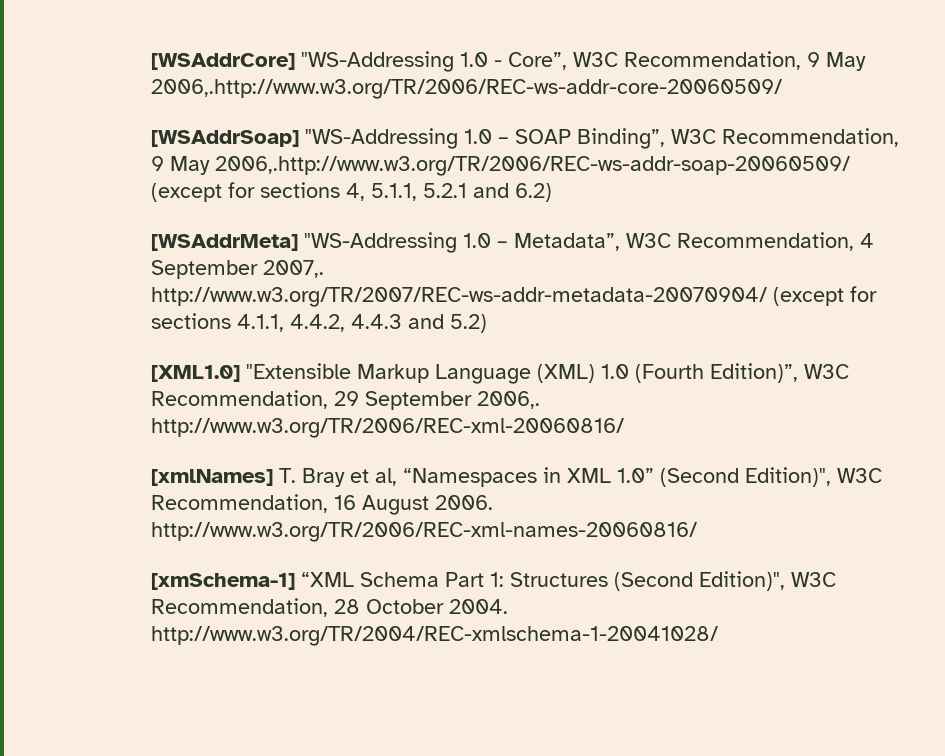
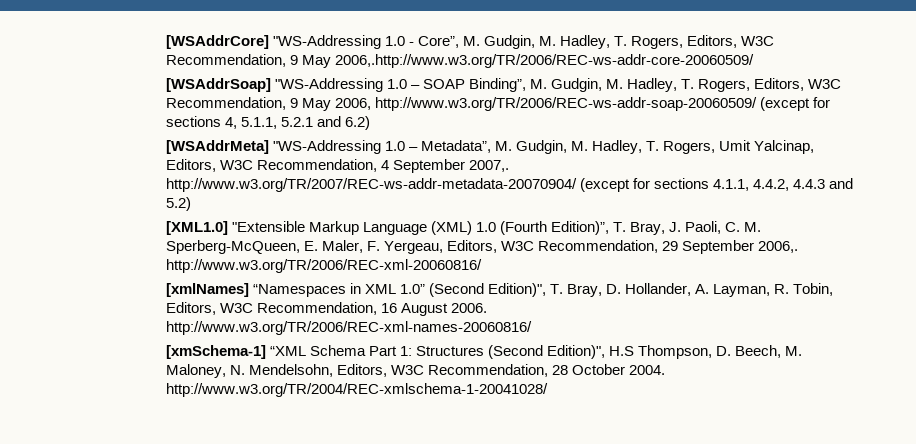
- [WSAddrCore] "WS-Addressing 1.0 - Core”, W3C Recommendation, 9 May 2006,.http://www.w3.org/TR/2006/REC-ws-addr-core-20060509/
+ [WSAddrCore] "WS-Addressing 1.0 - Core”, M. Gudgin, M. Hadley, T. Rogers, Editors, W3C Recommendation, 9 May 2006,.http://www.w3.org/TR/2006/REC-ws-addr-core-20060509/
- [WSAddrSoap] "WS-Addressing 1.0 – SOAP Binding”, W3C Recommendation, 9 May 2006,.http://www.w3.org/TR/2006/REC-ws-addr-soap-20060509/ (except for sections 4, 5.1.1, 5.2.1 and 6.2)
+ [WSAddrSoap] "WS-Addressing 1.0 – SOAP Binding”, M. Gudgin, M. Hadley, T. Rogers, Editors, W3C Recommendation, 9 May 2006, http://www.w3.org/TR/2006/REC-ws-addr-soap-20060509/ (except for sections 4, 5.1.1, 5.2.1 and 6.2)
- [WSAddrMeta] "WS-Addressing 1.0 – Metadata”, W3C Recommendation, 4 September 2007,. http://www.w3.org/TR/2007/REC-ws-addr-metadata-20070904/ (except for sections 4.1.1, 4.4.2, 4.4.3 and 5.2)
+ [WSAddrMeta] "WS-Addressing 1.0 – Metadata”, M. Gudgin, M. Hadley, T. Rogers, Umit Yalcinap, Editors, W3C Recommendation, 4 September 2007,. http://www.w3.org/TR/2007/REC-ws-addr-metadata-20070904/ (except for sections 4.1.1, 4.4.2, 4.4.3 and 5.2)
- [XML1.0] "Extensible Markup Language (XML) 1.0 (Fourth Edition)”, W3C Recommendation, 29 September 2006,. http://www.w3.org/TR/2006/REC-xml-20060816/
+ [XML1.0] "Extensible Markup Language (XML) 1.0 (Fourth Edition)”, T. Bray, J. Paoli, C. M. Sperberg-McQueen, E. Maler, F. Yergeau, Editors, W3C Recommendation, 29 September 2006,. http://www.w3.org/TR/2006/REC-xml-20060816/
- [xmlNames] T. Bray et al, “Namespaces in XML 1.0” (Second Edition)", W3C Recommendation, 16 August 2006. http://www.w3.org/TR/2006/REC-xml-names-20060816/
+ [xmlNames] “Namespaces in XML 1.0” (Second Edition)", T. Bray, D. Hollander, A. Layman, R. Tobin, Editors, W3C Recommendation, 16 August 2006. http://www.w3.org/TR/2006/REC-xml-names-20060816/
- [xmSchema-1] “XML Schema Part 1: Structures (Second Edition)", W3C Recommendation, 28 October 2004. http://www.w3.org/TR/2004/REC-xmlschema-1-20041028/
+ [xmSchema-1] “XML Schema Part 1: Structures (Second Edition)", H.S Thompson, D. Beech, M. Maloney, N. Mendelsohn, Editors, W3C Recommendation, 28 October 2004. http://www.w3.org/TR/2004/REC-xmlschema-1-20041028/

